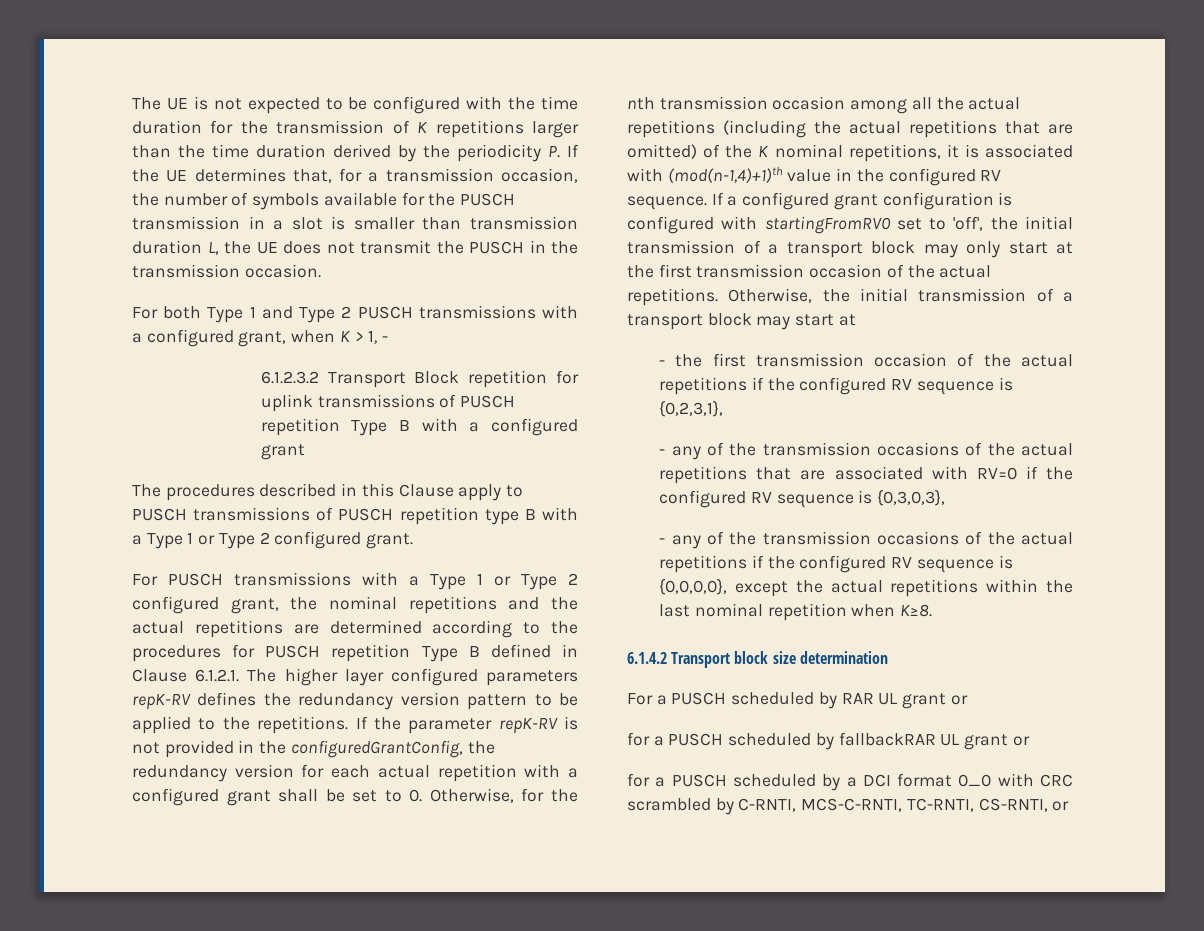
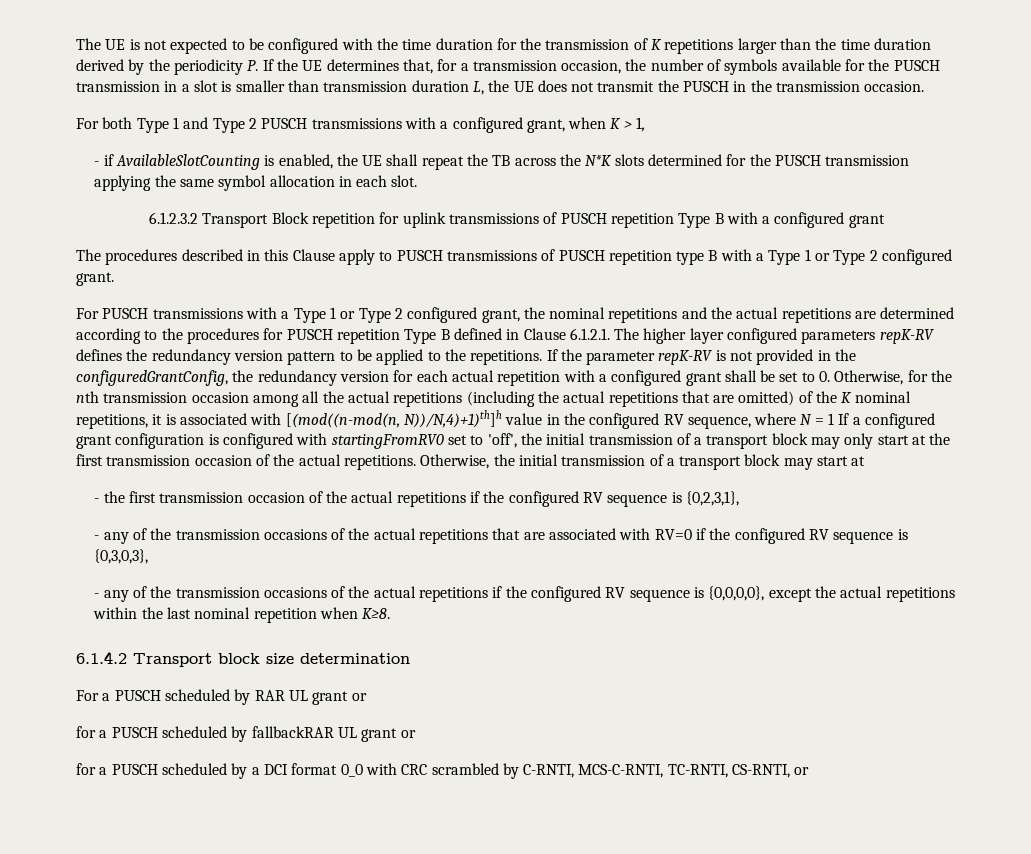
- For both Type 1 and Type 2 PUSCH transmissions with a configured grant, when K > 1, -
+ For both Type 1 and Type 2 PUSCH transmissions with a configured grant, when K > 1,
+ - if AvailableSlotCounting is enabled, the UE shall repeat the TB across the N*K slots determined for the PUSCH transmission applying the same symbol allocation in each slot.
- If the parameter repK-RV is not provided in the configuredGrantConfig, the redundancy version for each actual repetition with a configured grant shall be set to 0. Otherwise, for the nth transmission occasion among all the actual repetitions (including the actual repetitions that are omitted) of the K nominal repetitions, it is associated with (mod(n-1,4)+1)th value in the configured RV sequence. If a configured grant configuration is configured with startingFromRV0 set to 'off', the initial transmission of a transport block may only start at the first transmission occasion of the actual repetitions.
+ If the parameter repK-RV is not provided in the configuredGrantConfig, the redundancy version for each actual repetition with a configured grant shall be set to 0. Otherwise, for the nth transmission occasion among all the actual repetitions (including the actual repetitions that are omitted) of the K nominal repetitions, it is associated with [(mod((n-mod(n, N))/N,4)+1)th]h value in the configured RV sequence, where N = 1 If a configured grant configuration is configured with startingFromRV0 set to 'off', the initial transmission of a transport block may only start at the first transmission occasion of the actual repetitions.

